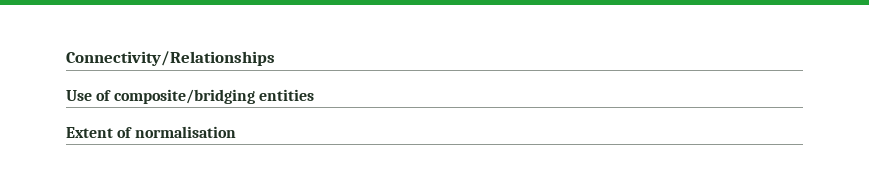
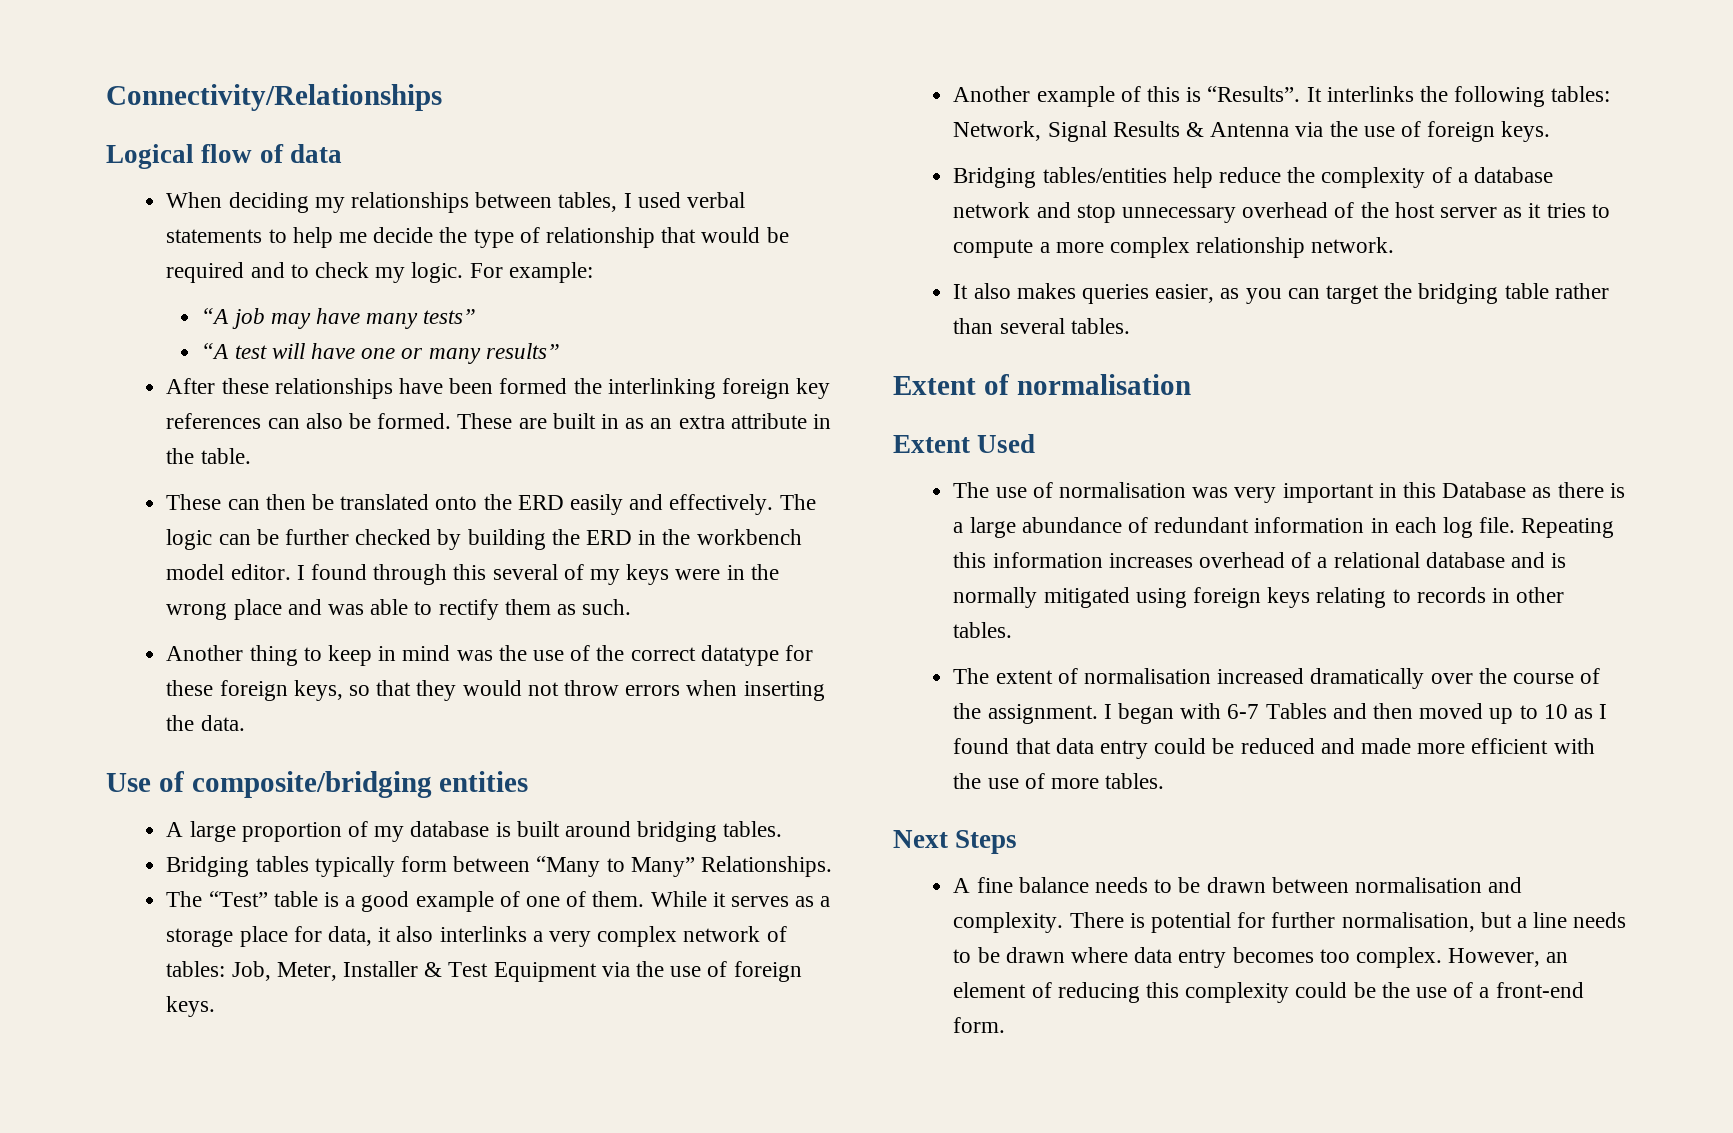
+ Logical flow of data
+ When deciding my relationships between tables, I used verbal statements to help me decide the type of relationship that would be required and to check my logic. For example:
+ “A job may have many tests”
+ “A test will have one or many results”
+ After these relationships have been formed the interlinking foreign key references can also be formed. These are built in as an extra attribute in the table.
+ These can then be translated onto the ERD easily and effectively. The logic can be further checked by building the ERD in the workbench model editor. I found through this several of my keys were in the wrong place and was able to rectify them as such.
+ Another thing to keep in mind was the use of the correct datatype for these foreign keys, so that they would not throw errors when inserting the data.
  Use of composite/bridging entities
+ A large proportion of my database is built around bridging tables.
+ Bridging tables typically form between “Many to Many” Relationships.
+ The “Test” table is a good example of one of them. While it serves as a storage place for data, it also interlinks a very complex network of tables: Job, Meter, Installer & Test Equipment via the use of foreign keys.
+ Another example of this is “Results”. It interlinks the following tables: Network, Signal Results & Antenna via the use of foreign keys.
+ Bridging tables/entities help reduce the complexity of a database network and stop unnecessary overhead of the host server as it tries to compute a more complex relationship network.
+ It also makes queries easier, as you can target the bridging table rather than several tables.
  Extent of normalisation
+ Extent Used
+ The use of normalisation was very important in this Database as there is a large abundance of redundant information in each log file. Repeating this information increases overhead of a relational database and is normally mitigated using foreign keys relating to records in other tables.
+ The extent of normalisation increased dramatically over the course of the assignment. I began with 6-7 Tables and then moved up to 10 as I found that data entry could be reduced and made more efficient with the use of more tables.
+ Next Steps
+ A fine balance needs to be drawn between normalisation and complexity. There is potential for further normalisation, but a line needs to be drawn where data entry becomes too complex. However, an element of reducing this complexity could be the use of a front-end form.

